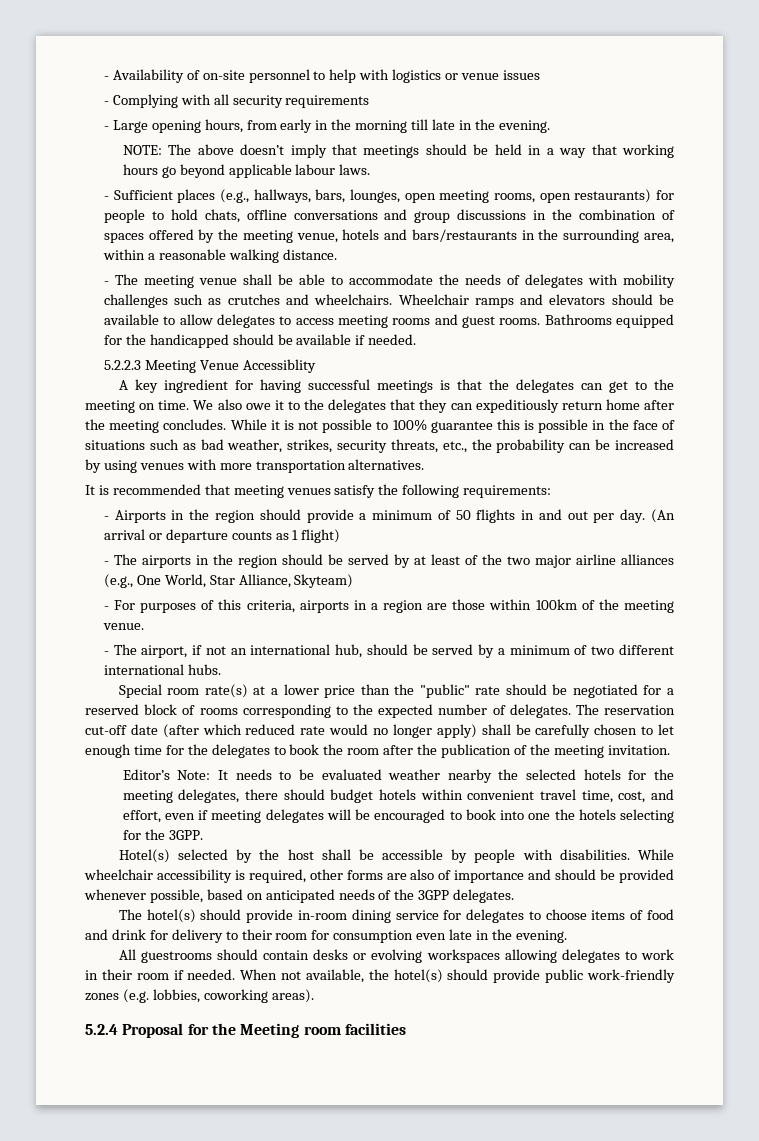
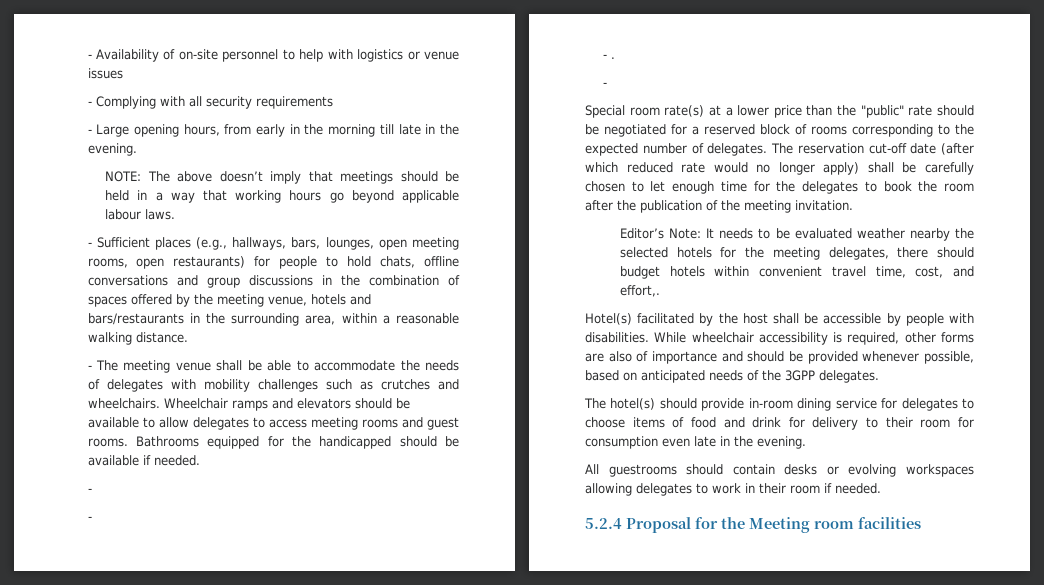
  Bathrooms equipped for the handicapped should be available if needed.
- 5.2.2.3 Meeting Venue Accessiblity
- A key ingredient for having successful meetings is that the delegates can get to the meeting on time. We also owe it to the delegates that they can expeditiously return home after the meeting concludes. While it is not possible to 100% guarantee this is possible in the face of situations such as bad weather, strikes, security threats, etc., the probability can be increased by using venues with more transportation alternatives.
- It is recommended that meeting venues satisfy the following requirements:
- - Airports in the region should provide a minimum of 50 flights in and out per day. (An arrival or departure counts as 1 flight)
- - The airports in the region should be served by at least of the two major airline alliances (e.g., One World, Star Alliance, Skyteam)
- - For purposes of this criteria, airports in a region are those within 100km of the meeting venue.
- - The airport, if not an international hub, should be served by a minimum of two different international hubs.
+ -
+ -
+ - .
+ -
- Editor’s Note: It needs to be evaluated weather nearby the selected hotels for the meeting delegates, there should budget hotels within convenient travel time, cost, and effort, even if meeting delegates will be encouraged to book into one the hotels selecting for the 3GPP.
+ Editor’s Note: It needs to be evaluated weather nearby the selected hotels for the meeting delegates, there should budget hotels within convenient travel time, cost, and effort,.
- Hotel(s) selected by the host shall be accessible by people with disabilities.
+ Hotel(s) facilitated by the host shall be accessible by people with disabilities.
- When not available, the hotel(s) should provide public work-friendly zones (e.g. lobbies, coworking areas).

